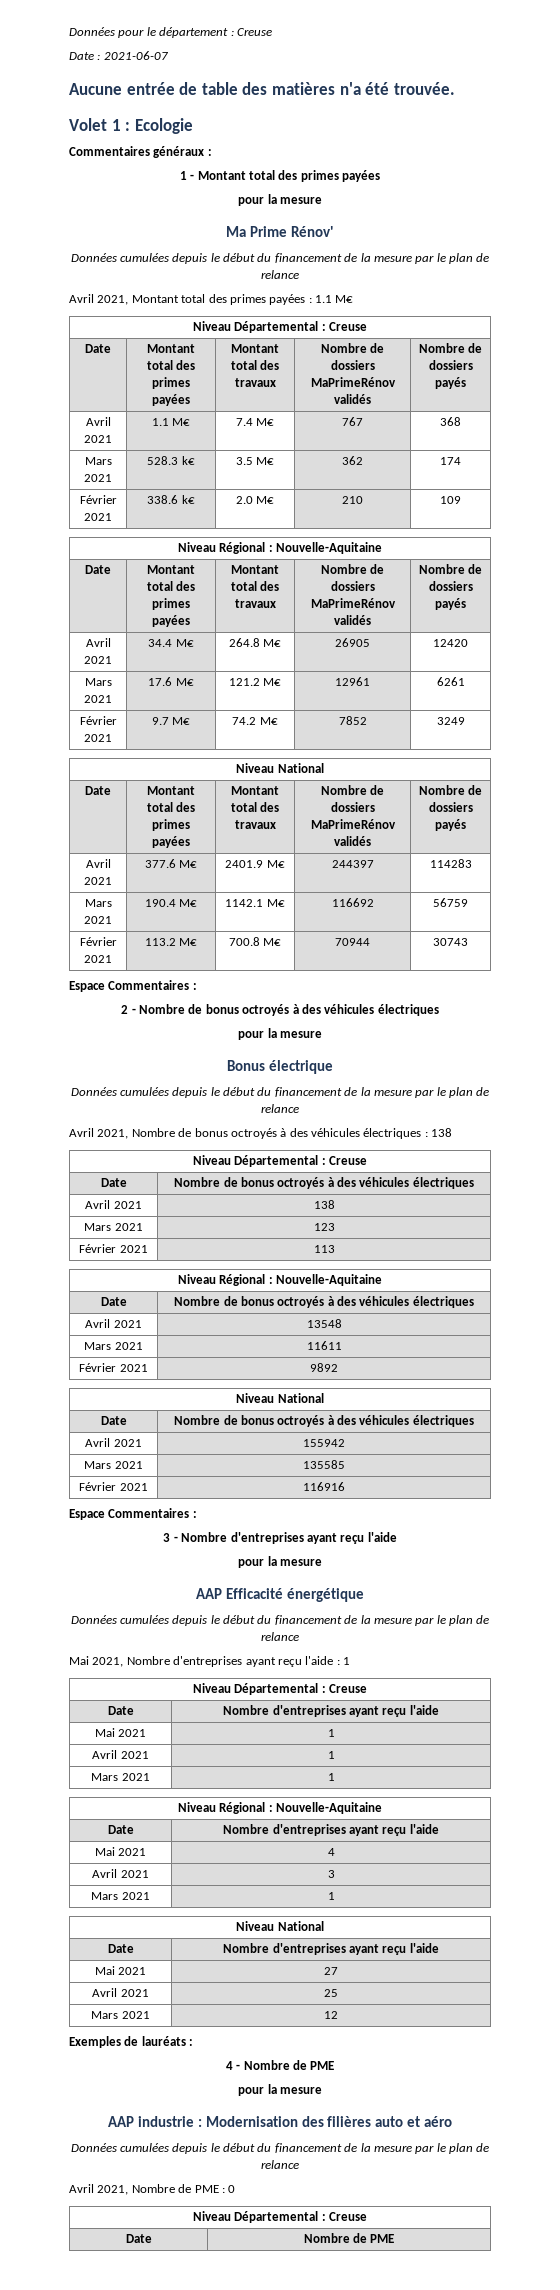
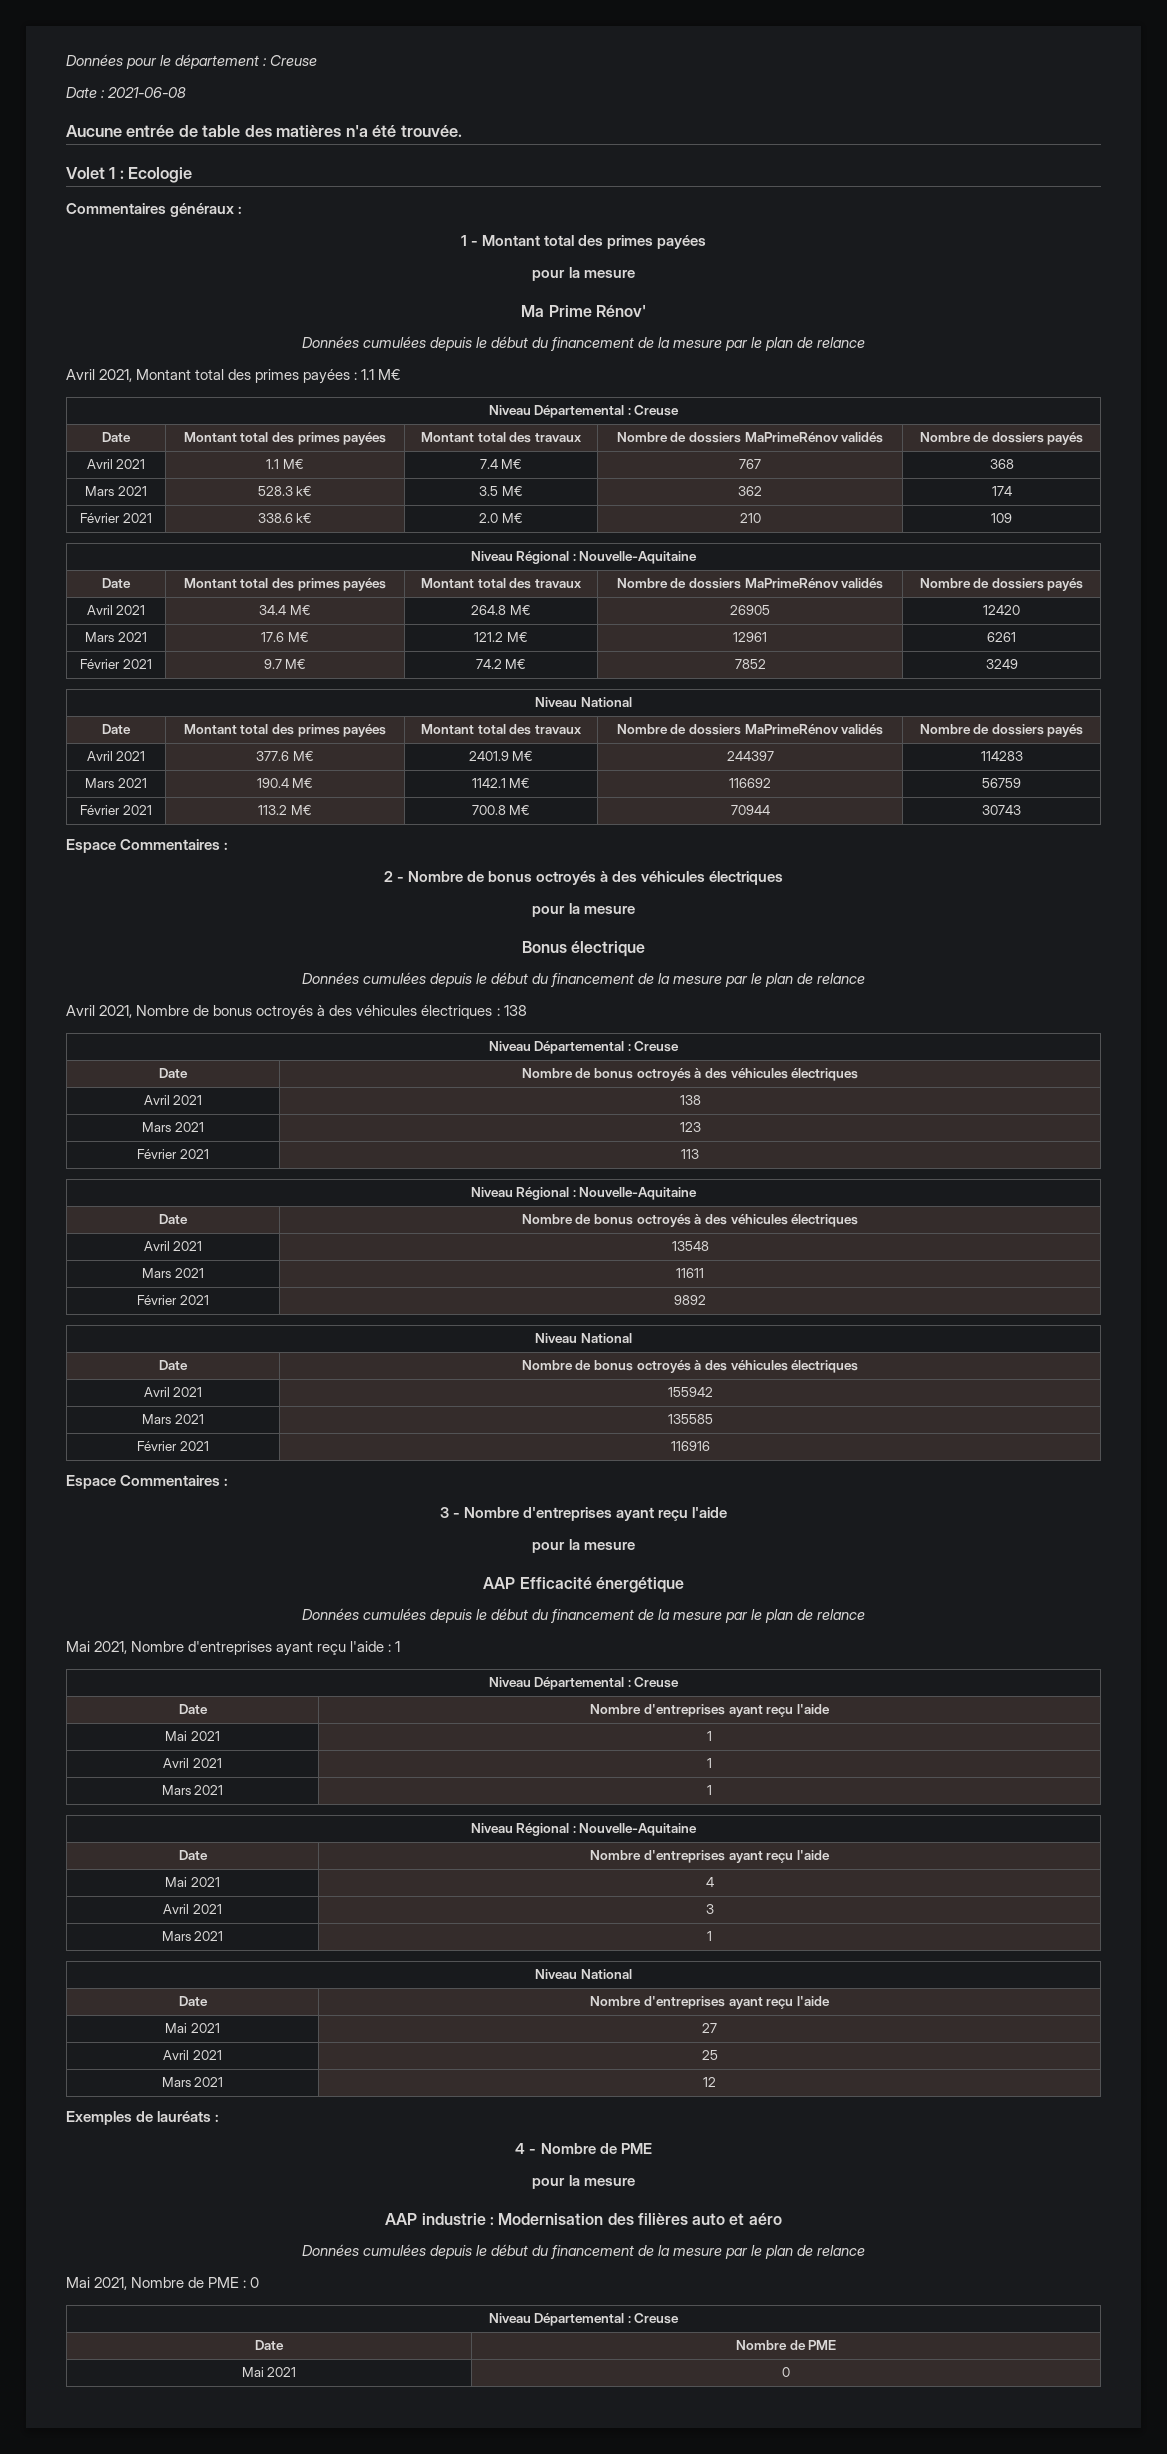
- Date : 2021-06-07
+ Date : 2021-06-08
- Avril 2021, Nombre de PME : 0
+ Mai 2021, Nombre de PME : 0
+ Mai 2021 | 0

